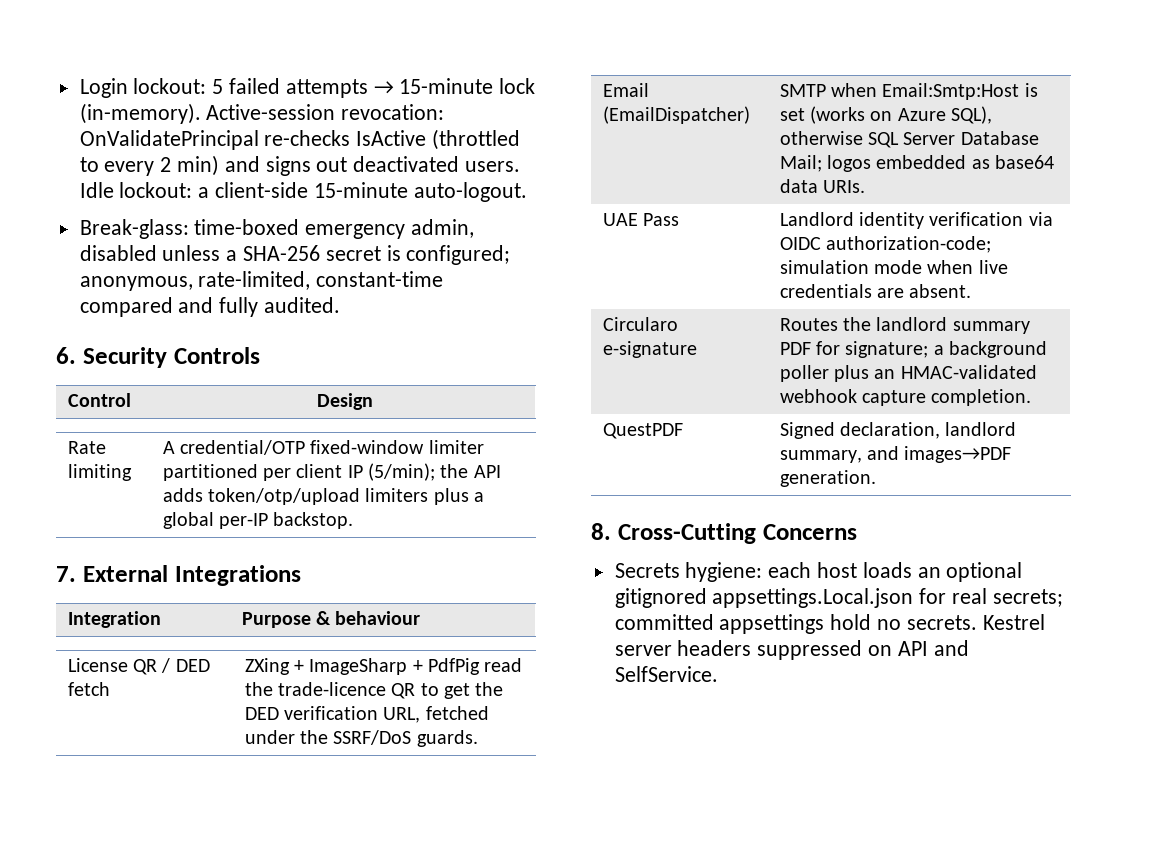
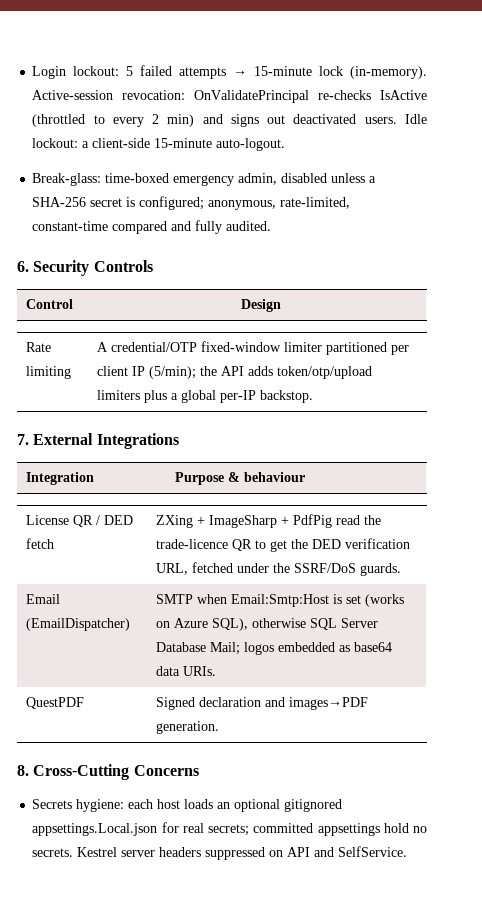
- UAE Pass | Landlord identity verification via OIDC authorization-code; simulation mode when live credentials are absent.
- Circularo e-signature | Routes the landlord summary PDF for signature; a background poller plus an HMAC-validated webhook capture completion.
- QuestPDF | Signed declaration, landlord summary, and images→PDF generation.
+ QuestPDF | Signed declaration and images→PDF generation.

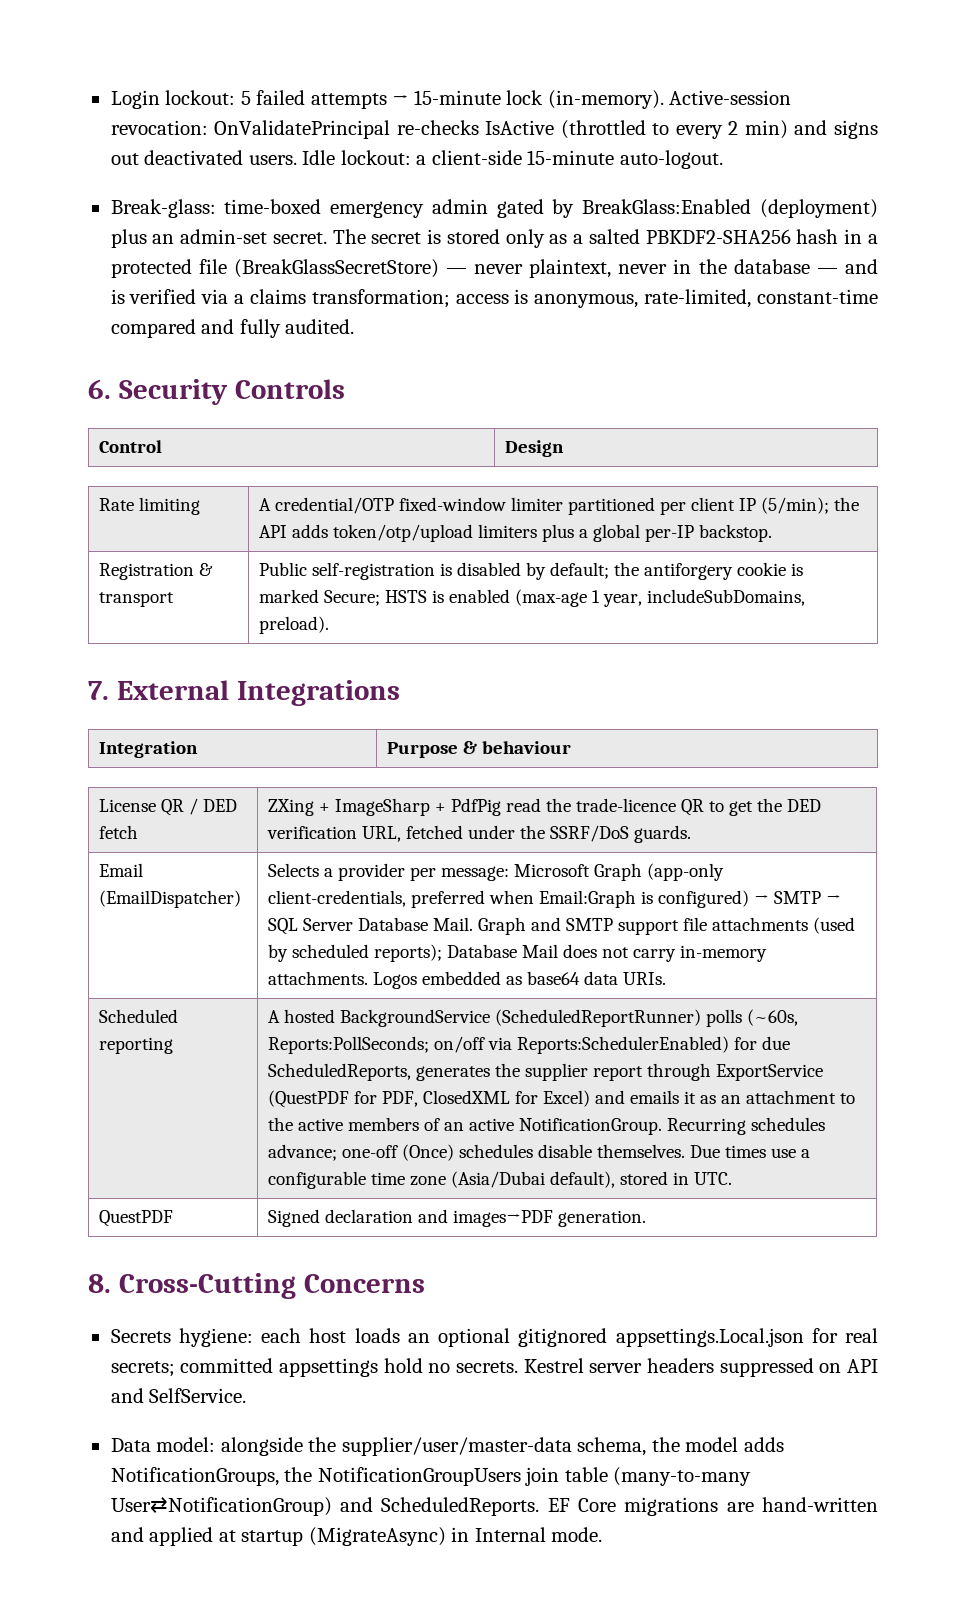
- Break-glass: time-boxed emergency admin, disabled unless a SHA-256 secret is configured; anonymous, rate-limited, constant-time compared and fully audited.
+ Break-glass: time-boxed emergency admin gated by BreakGlass:Enabled (deployment) plus an admin-set secret. The secret is stored only as a salted PBKDF2-SHA256 hash in a protected file (BreakGlassSecretStore) — never plaintext, never in the database — and is verified via a claims transformation; access is anonymous, rate-limited, constant-time compared and fully audited.
+ Registration & transport | Public self-registration is disabled by default; the antiforgery cookie is marked Secure; HSTS is enabled (max-age 1 year, includeSubDomains, preload).
- SMTP when Email:Smtp:Host is set (works on Azure SQL), otherwise SQL Server Database Mail; logos embedded as base64 data URIs.
+ Selects a provider per message: Microsoft Graph (app-only client-credentials, preferred when Email:Graph is configured) → SMTP → SQL Server Database Mail. Graph and SMTP support file attachments (used by scheduled reports); Database Mail does not carry in-memory attachments. Logos embedded as base64 data URIs.
+ Scheduled reporting | A hosted BackgroundService (ScheduledReportRunner) polls (~60s, Reports:PollSeconds; on/off via Reports:SchedulerEnabled) for due ScheduledReports, generates the supplier report through ExportService (QuestPDF for PDF, ClosedXML for Excel) and emails it as an attachment to the active members of an active NotificationGroup. Recurring schedules advance; one-off (Once) schedules disable themselves. Due times use a configurable time zone (Asia/Dubai default), stored in UTC.
+ Data model: alongside the supplier/user/master-data schema, the model adds NotificationGroups, the NotificationGroupUsers join table (many-to-many User⇄NotificationGroup) and ScheduledReports. EF Core migrations are hand-written and applied at startup (MigrateAsync) in Internal mode.

